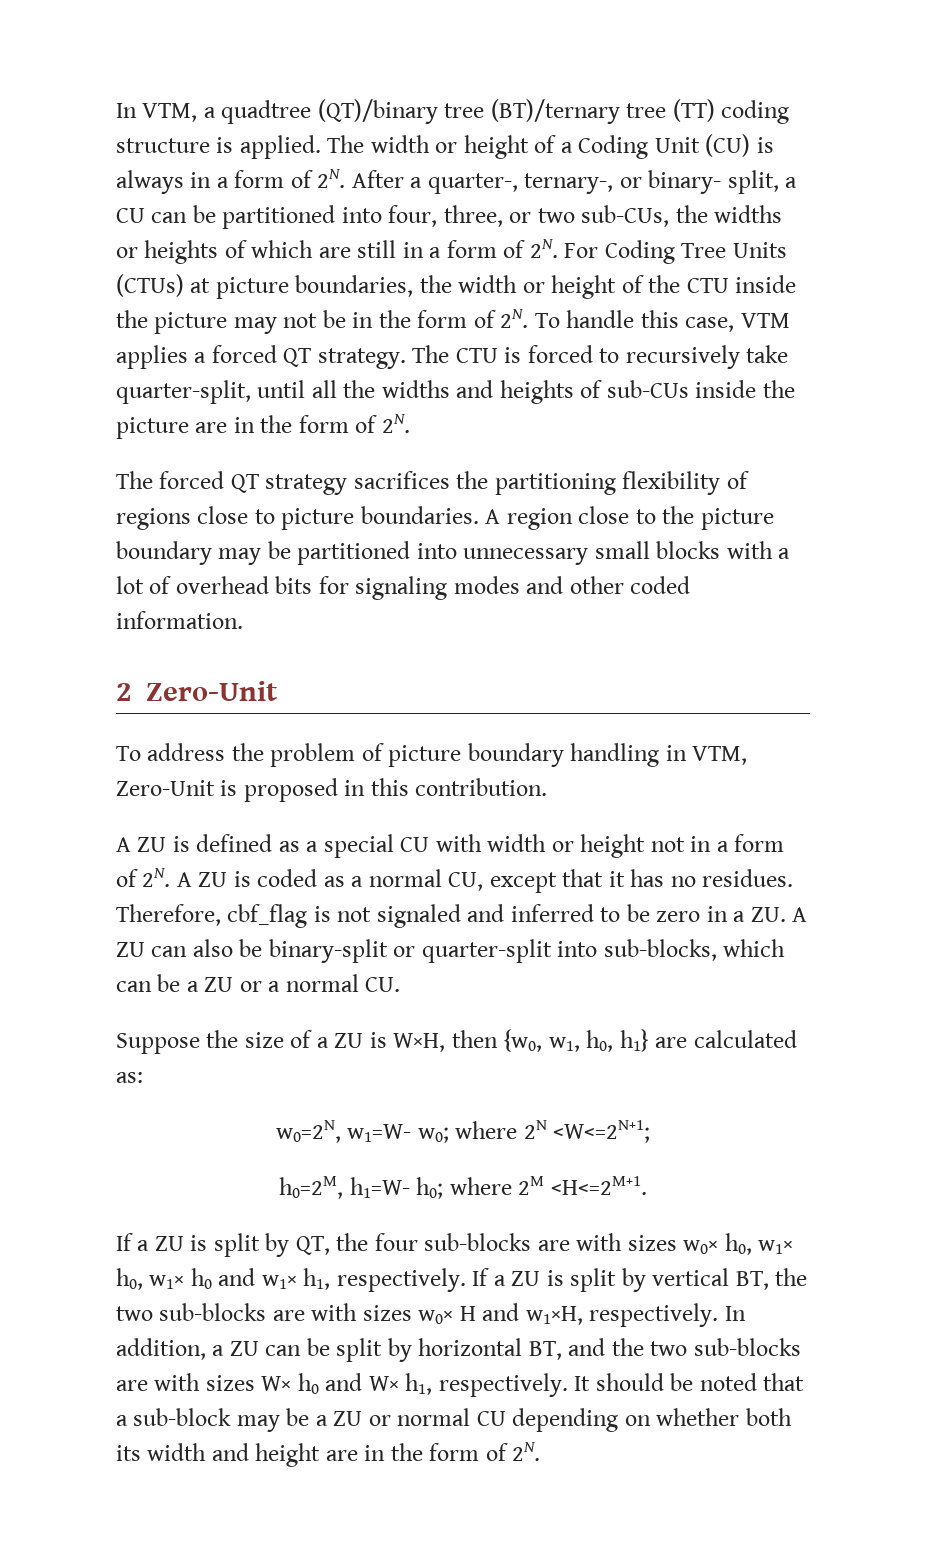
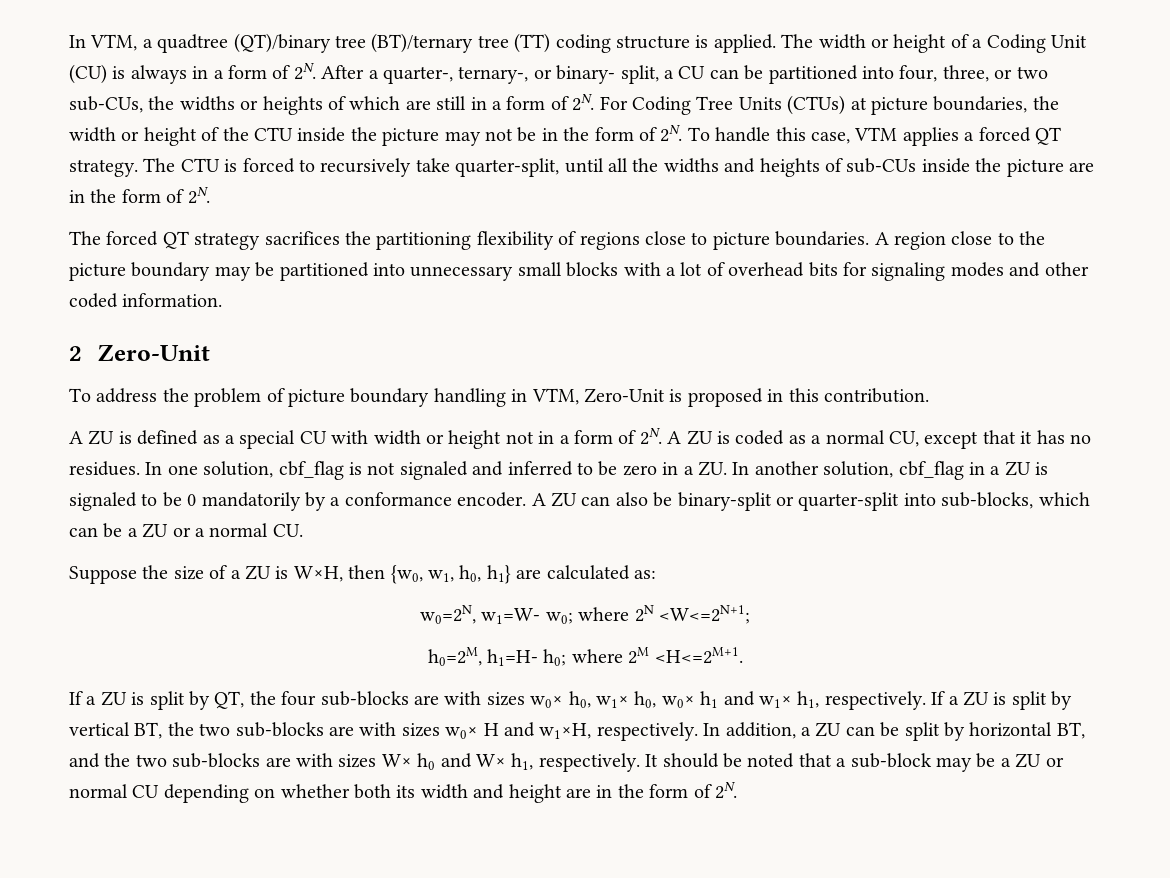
- Therefore, cbf_flag is not signaled and inferred to be zero in a ZU. A ZU can also be binary-split or quarter-split into sub-blocks, which can be a ZU or a normal CU.
+ In one solution, cbf_flag is not signaled and inferred to be zero in a ZU. In another solution, cbf_flag in a ZU is signaled to be 0 mandatorily by a conformance encoder. A ZU can also be binary-split or quarter-split into sub-blocks, which can be a ZU or a normal CU.
- h0=2M, h1=W- h0; where 2M <H<=2M+1.
+ h0=2M, h1=H- h0; where 2M <H<=2M+1.
- If a ZU is split by QT, the four sub-blocks are with sizes w0× h0, w1× h0, w1× h0 and w1× h1, respectively.
+ If a ZU is split by QT, the four sub-blocks are with sizes w0× h0, w1× h0, w0× h1 and w1× h1, respectively.

